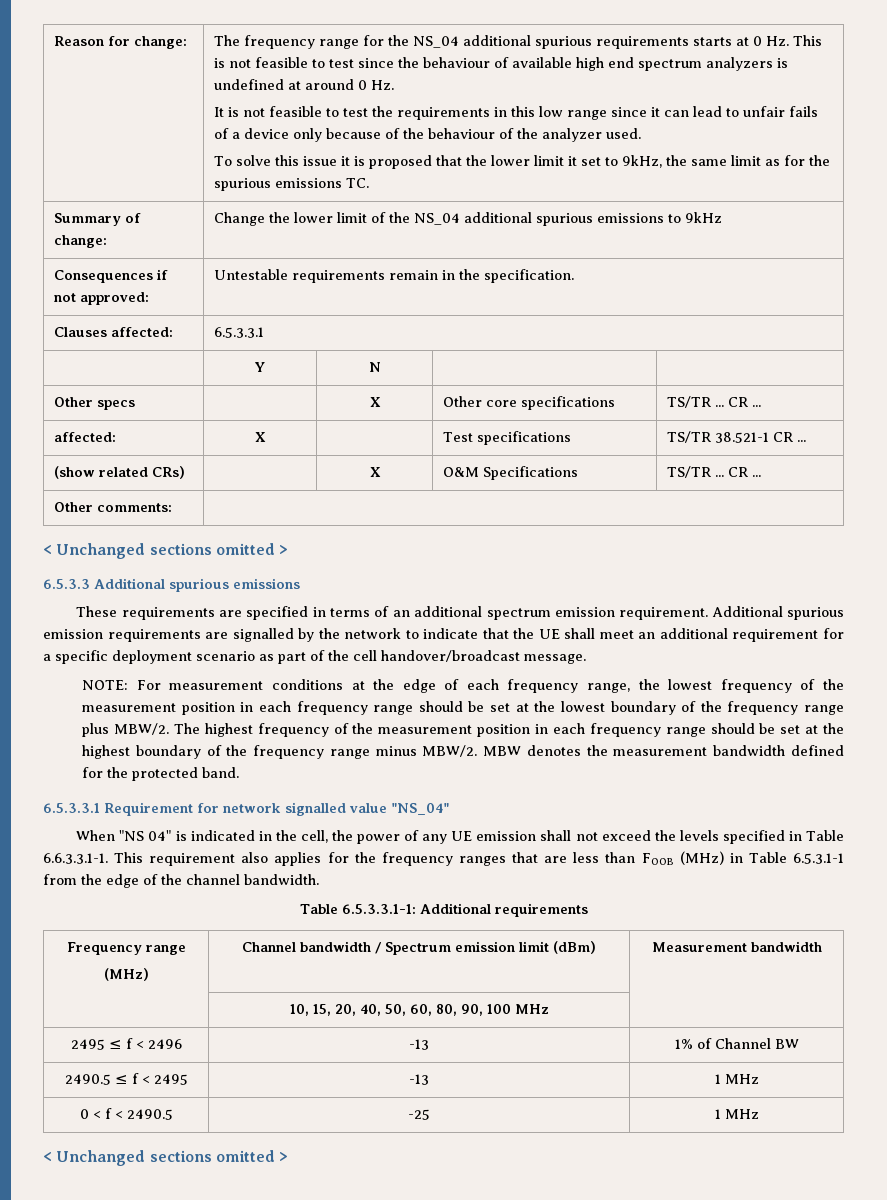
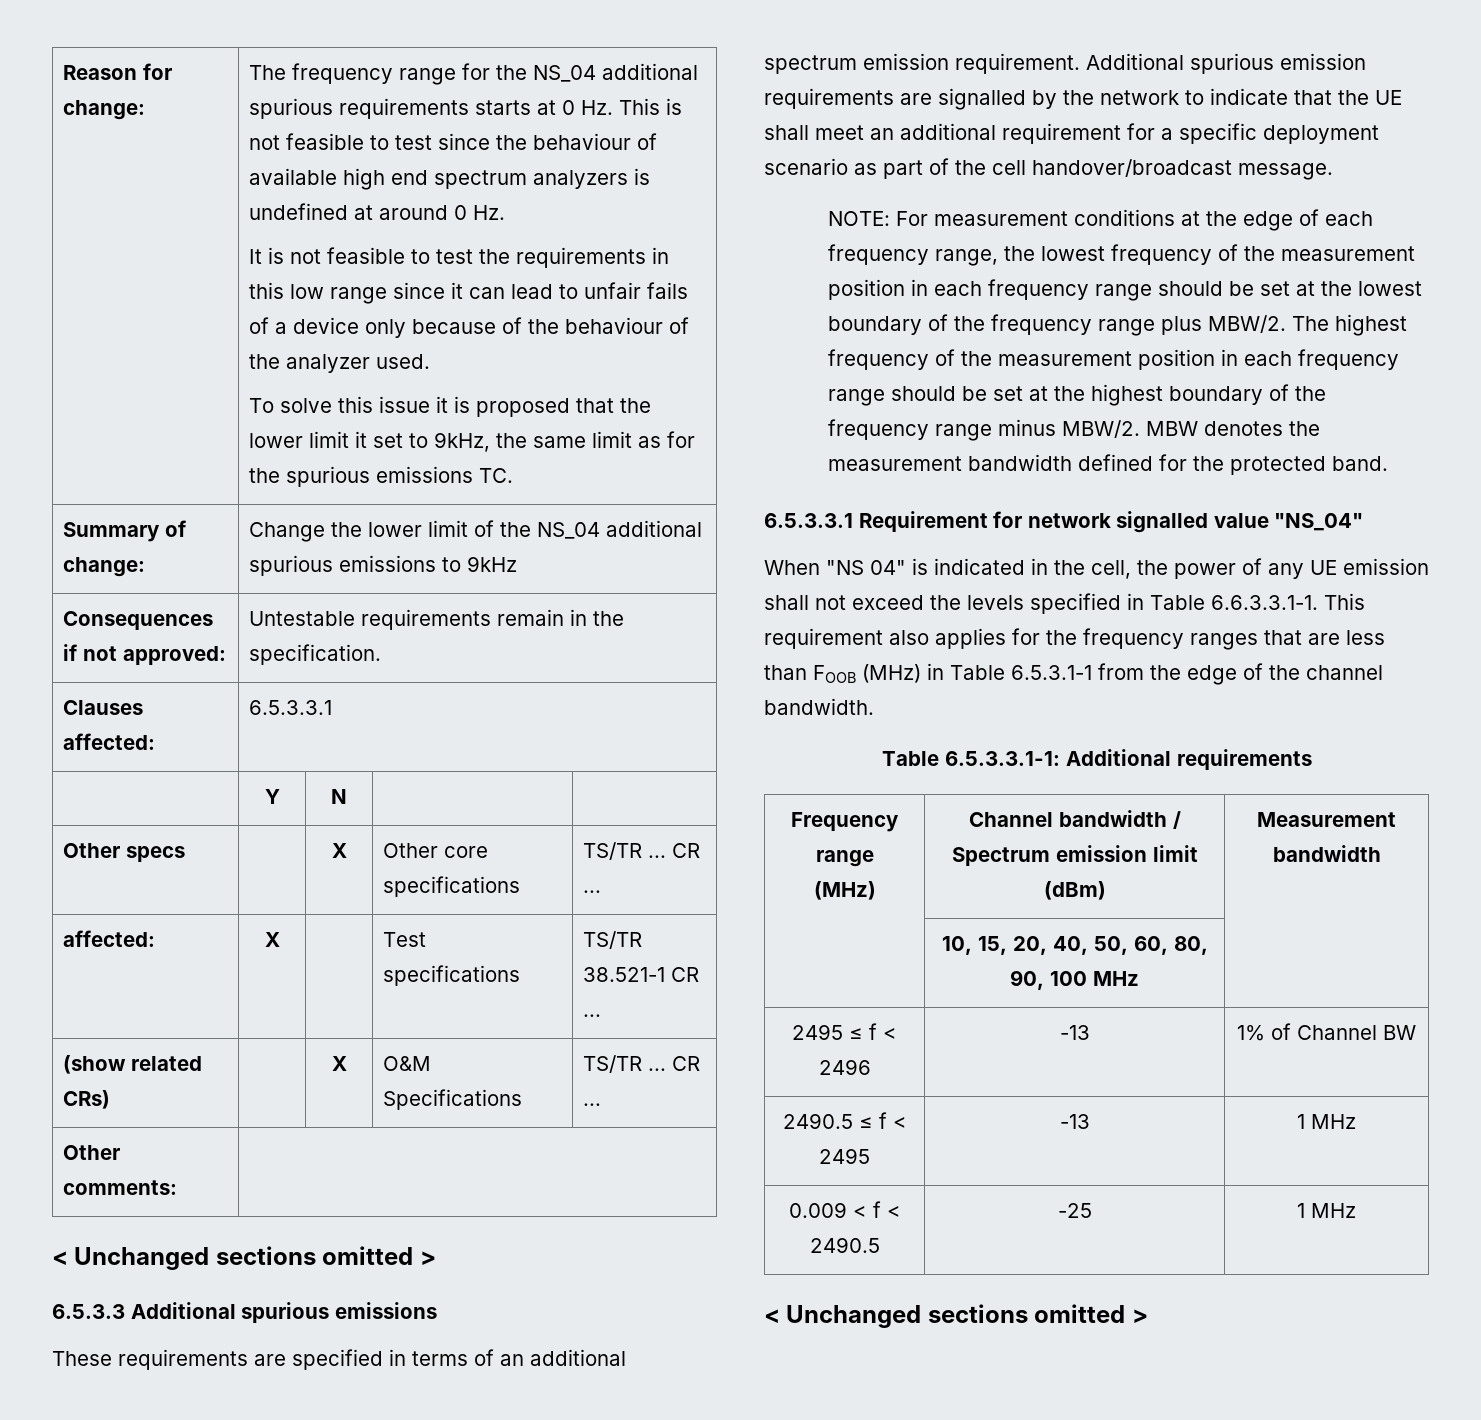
- 0 < f < 2490.5 | -25 | 1 MHz
+ 0.009 < f < 2490.5 | -25 | 1 MHz

